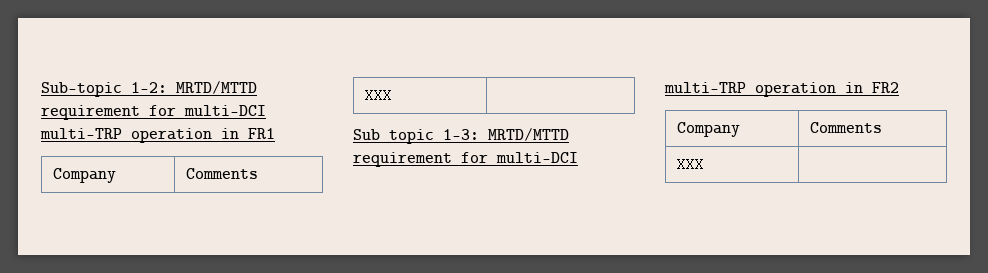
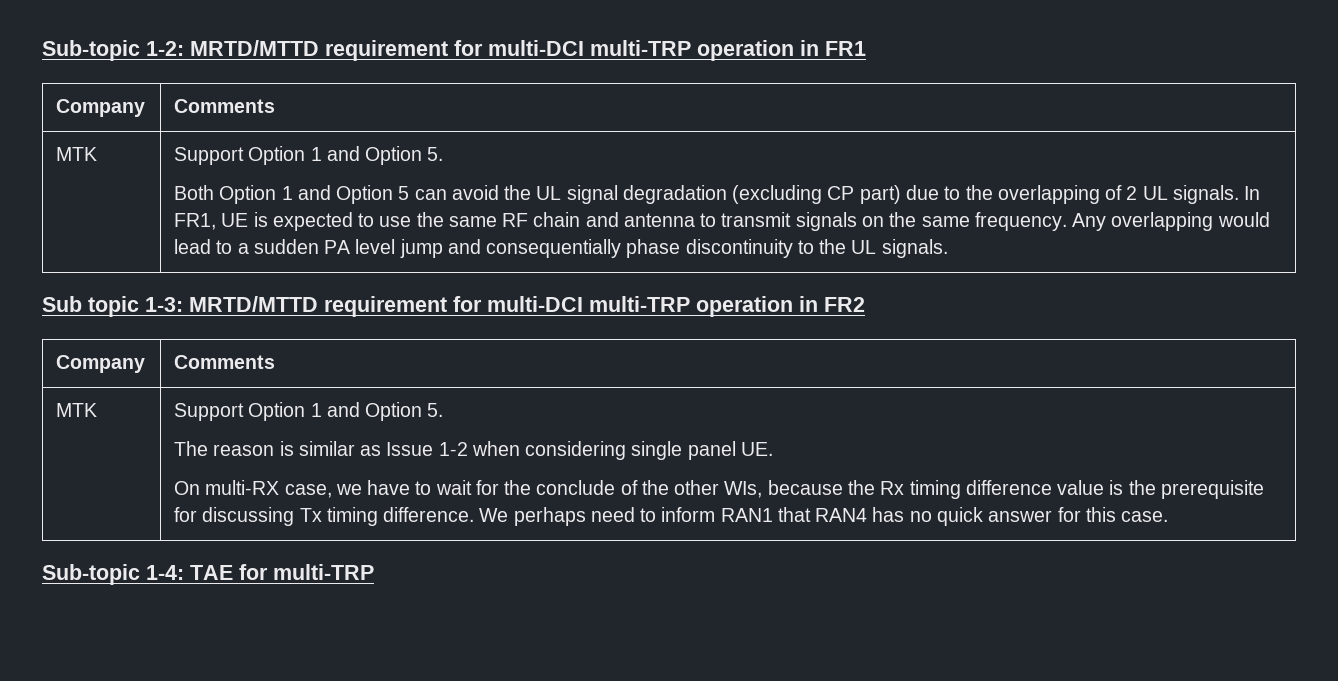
  Sub-topic 1-2: MRTD/MTTD requirement for multi-DCI multi-TRP operation in FR1
  Company | Comments
- XXX
+ MTK | Support Option 1 and Option 5.
+ Both Option 1 and Option 5 can avoid the UL signal degradation (excluding CP part) due to the overlapping of 2 UL signals. In FR1, UE is expected to use the same RF chain and antenna to transmit signals on the same frequency. Any overlapping would lead to a sudden PA level jump and consequentially phase discontinuity to the UL signals.
  Sub topic 1-3: MRTD/MTTD requirement for multi-DCI multi-TRP operation in FR2
  Company | Comments
- XXX
+ MTK | Support Option 1 and Option 5.
+ The reason is similar as Issue 1-2 when considering single panel UE.
+ On multi-RX case, we have to wait for the conclude of the other WIs, because the Rx timing difference value is the prerequisite for discussing Tx timing difference. We perhaps need to inform RAN1 that RAN4 has no quick answer for this case.
+ Sub-topic 1-4: TAE for multi-TRP

